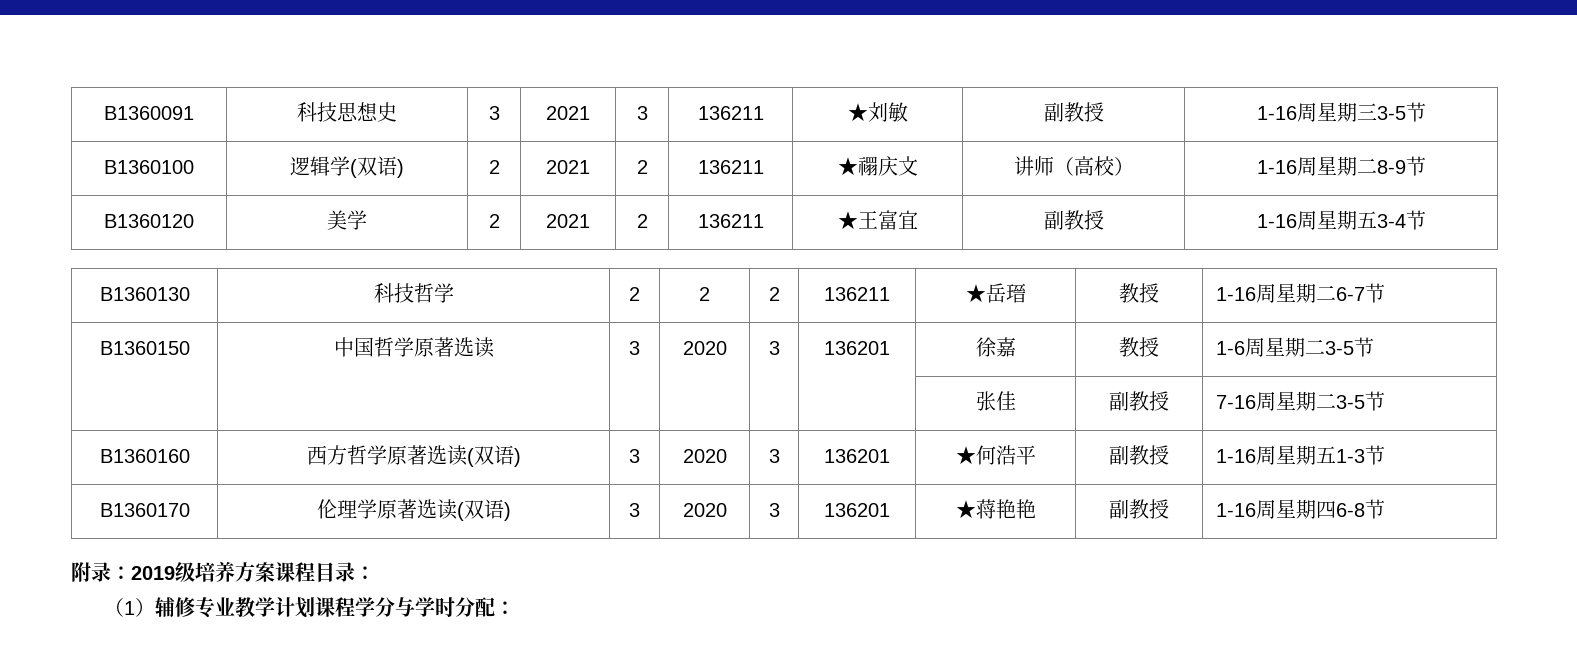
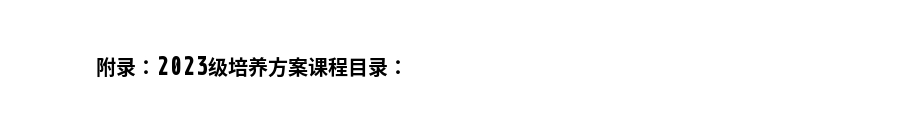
- B1360091 | 科技思想史 | 3 | 2021 | 3 | 136211 | ★刘敏 | 副教授 | 1-16周星期三3-5节
- B1360100 | 逻辑学(双语) | 2 | 2021 | 2 | 136211 | ★禤庆文 | 讲师（高校） | 1-16周星期二8-9节
- B1360120 | 美学 | 2 | 2021 | 2 | 136211 | ★王富宜 | 副教授 | 1-16周星期五3-4节
- B1360130 | 科技哲学 | 2 | 2 | 2 | 136211 | ★岳瑨 | 教授 | 1-16周星期二6-7节
- B1360150 | 中国哲学原著选读 | 3 | 2020 | 3 | 136201 | 徐嘉 | 教授 | 1-6周星期二3-5节
- | | | | | | 张佳 | 副教授 | 7-16周星期二3-5节
- B1360160 | 西方哲学原著选读(双语) | 3 | 2020 | 3 | 136201 | ★何浩平 | 副教授 | 1-16周星期五1-3节
- B1360170 | 伦理学原著选读(双语) | 3 | 2020 | 3 | 136201 | ★蒋艳艳 | 副教授 | 1-16周星期四6-8节
- 附录：2019级培养方案课程目录：
+ 附录：2023级培养方案课程目录：
- （1）辅修专业教学计划课程学分与学时分配：

